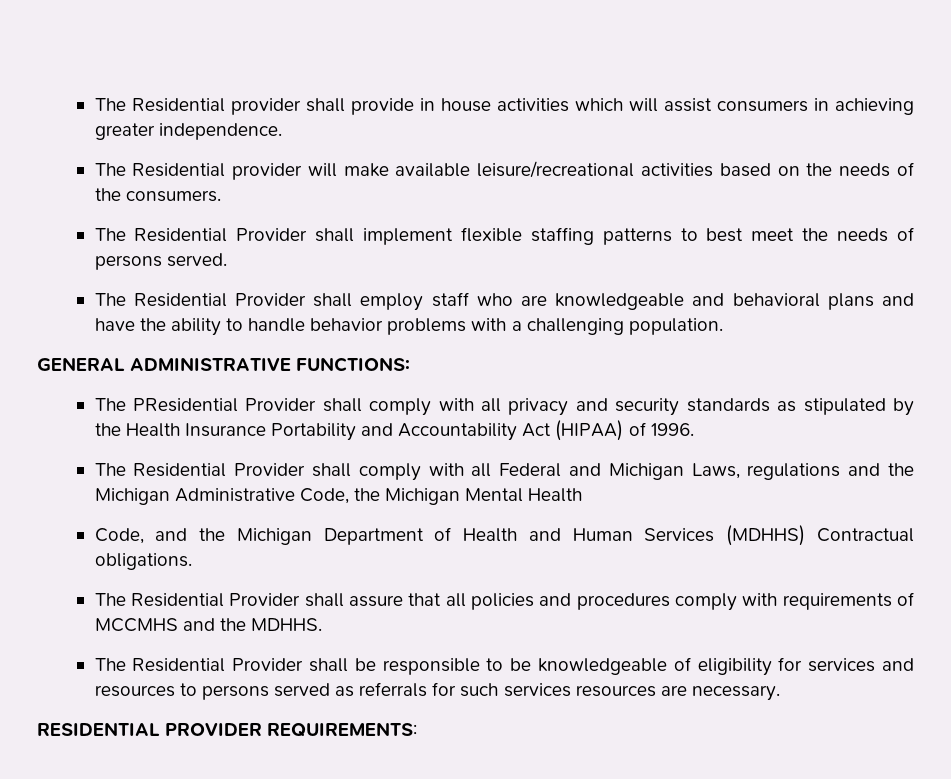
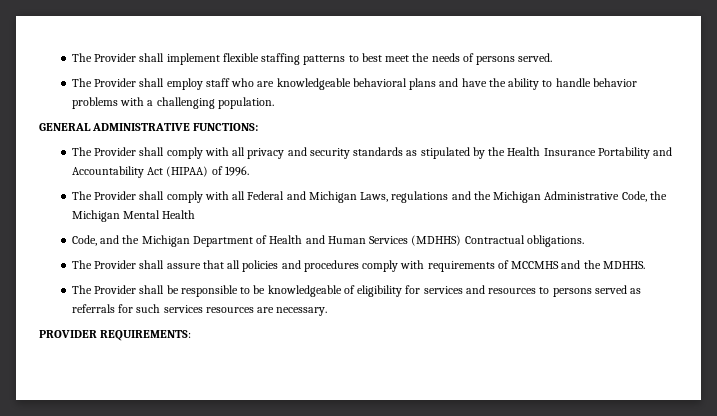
- The Residential provider shall provide in house activities which will assist consumers in achieving greater independence.
- The Residential provider will make available leisure/recreational activities based on the needs of the consumers.
- The Residential Provider shall implement flexible staffing patterns to best meet the needs of persons served.
+ The Provider shall implement flexible staffing patterns to best meet the needs of persons served.
- The Residential Provider shall employ staff who are knowledgeable and behavioral plans and have the ability to handle behavior problems with a challenging population.
+ The Provider shall employ staff who are knowledgeable behavioral plans and have the ability to handle behavior problems with a challenging population.
- The PResidential Provider shall comply with all privacy and security standards as stipulated by the Health Insurance Portability and Accountability Act (HIPAA) of 1996.
+ The Provider shall comply with all privacy and security standards as stipulated by the Health Insurance Portability and Accountability Act (HIPAA) of 1996.
- The Residential Provider shall comply with all Federal and Michigan Laws, regulations and the Michigan Administrative Code, the Michigan Mental Health
+ The Provider shall comply with all Federal and Michigan Laws, regulations and the Michigan Administrative Code, the Michigan Mental Health
- The Residential Provider shall assure that all policies and procedures comply with requirements of MCCMHS and the MDHHS.
+ The Provider shall assure that all policies and procedures comply with requirements of MCCMHS and the MDHHS.
- The Residential Provider shall be responsible to be knowledgeable of eligibility for services and resources to persons served as referrals for such services resources are necessary.
+ The Provider shall be responsible to be knowledgeable of eligibility for services and resources to persons served as referrals for such services resources are necessary.
- RESIDENTIAL PROVIDER REQUIREMENTS:
+ PROVIDER REQUIREMENTS:

